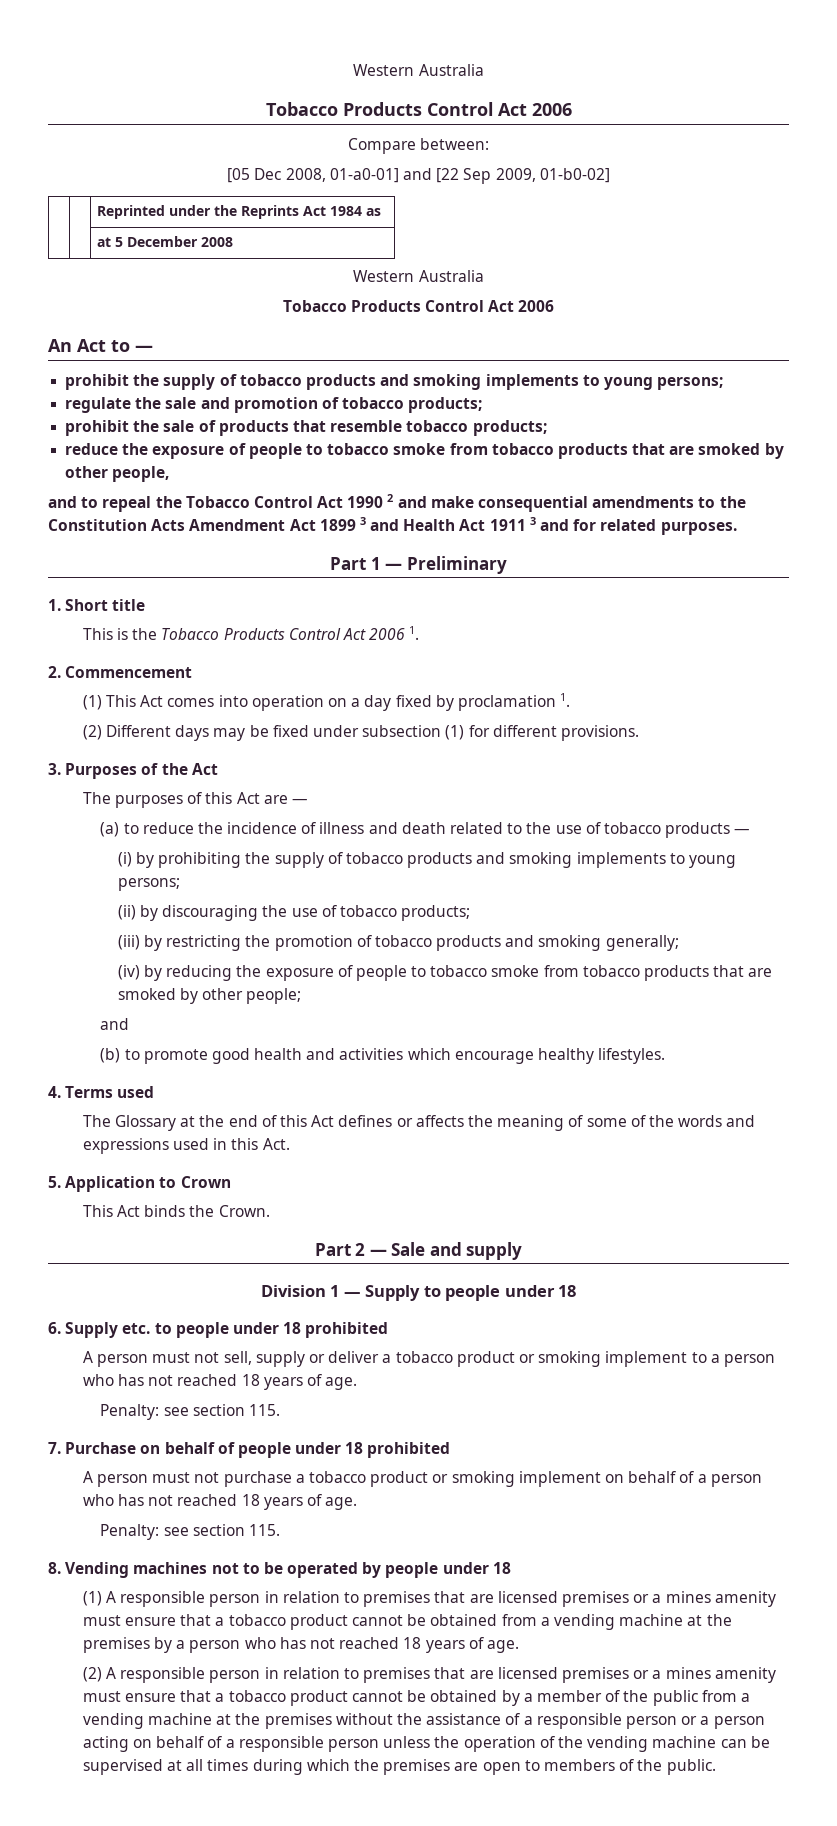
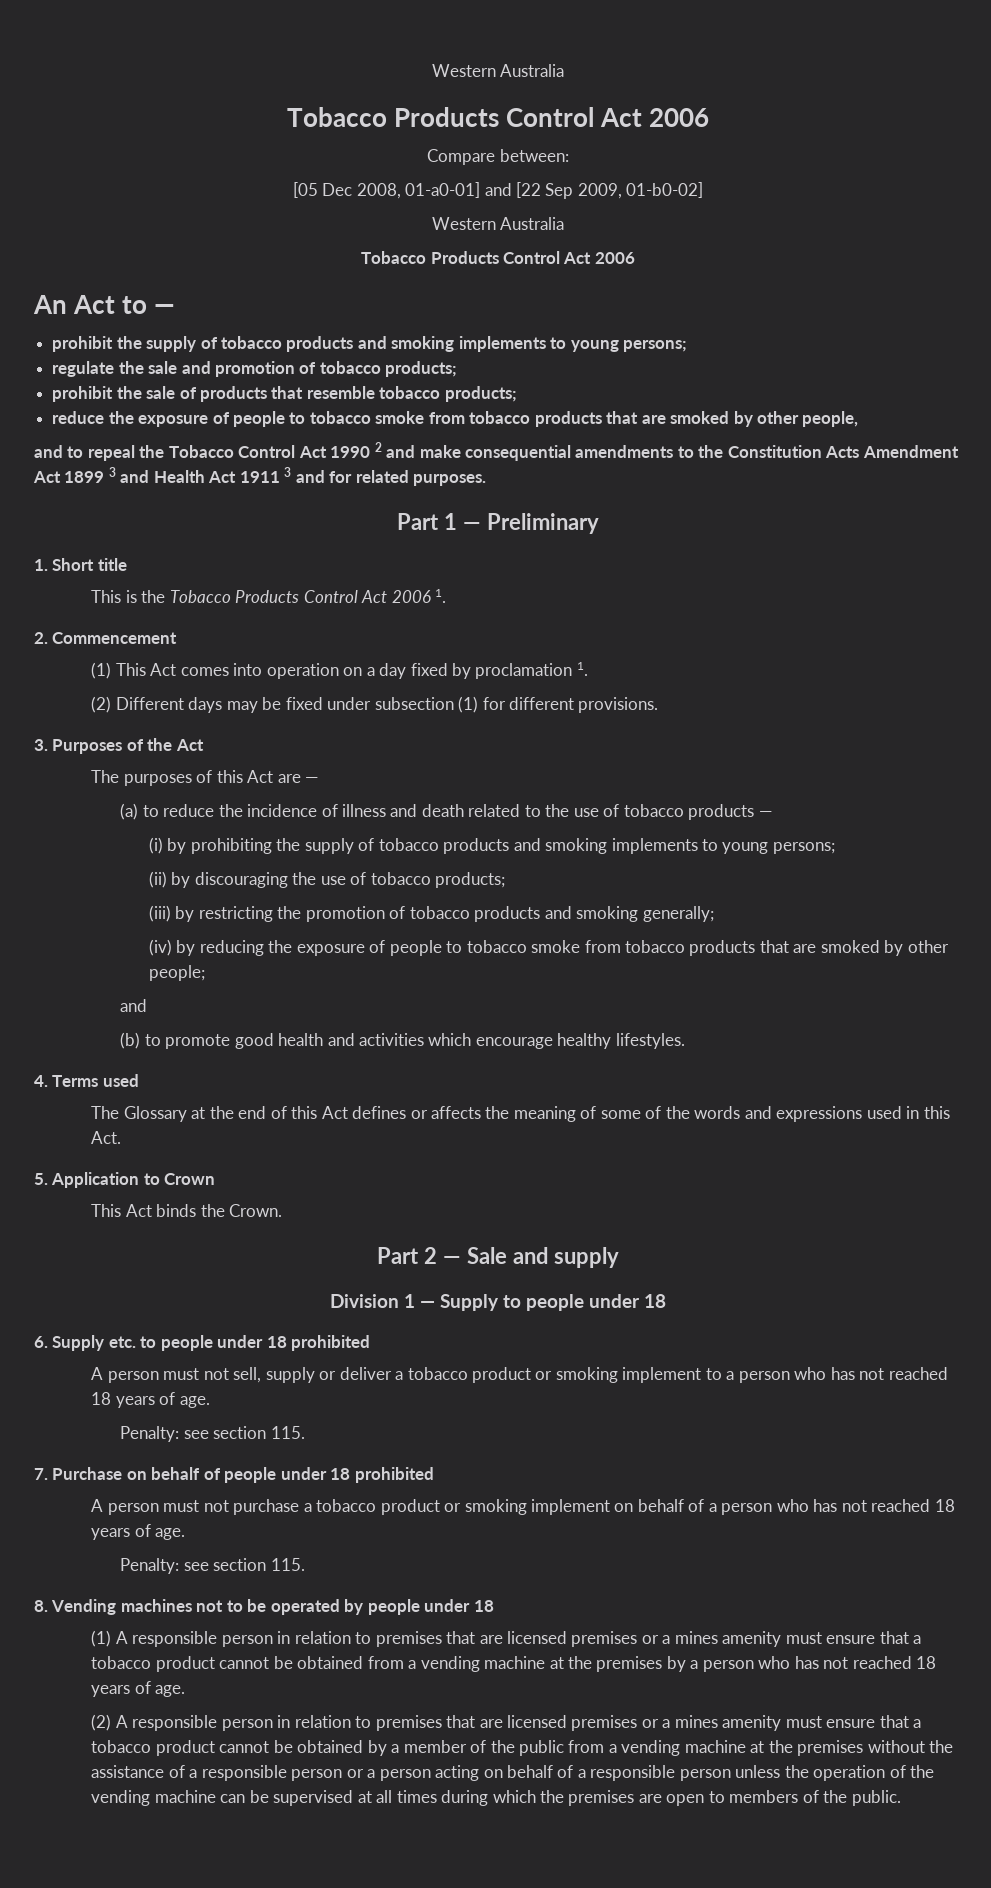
- | | Reprinted under the Reprints Act 1984 as
- | | at 5 December 2008

